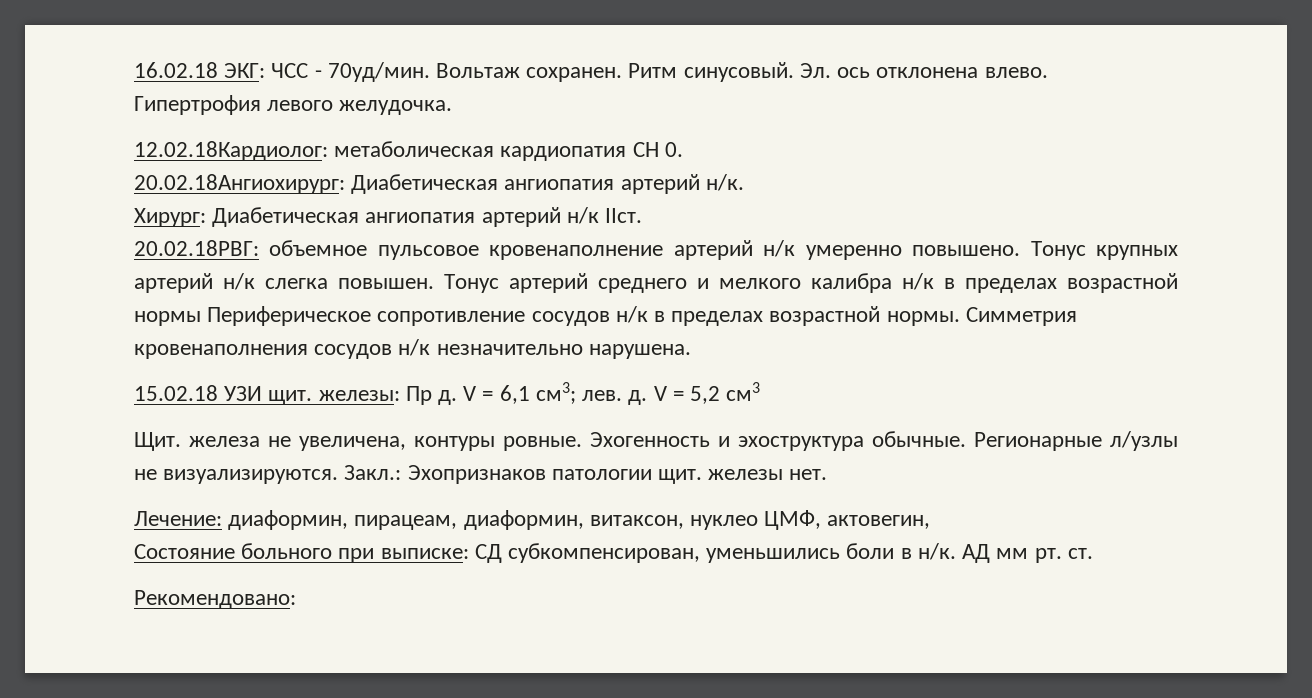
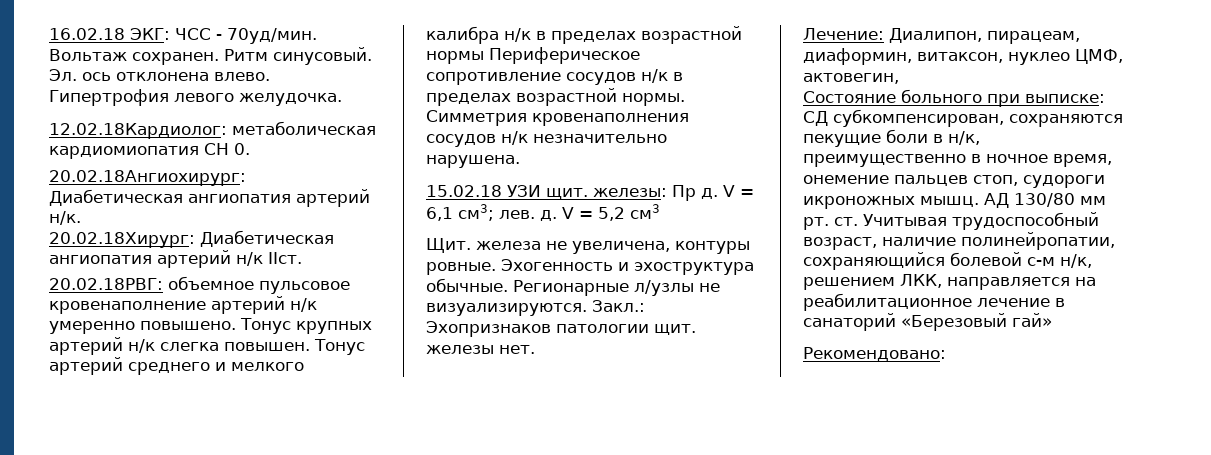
- 12.02.18Кардиолог: метаболическая кардиопатия СН 0.
+ 12.02.18Кардиолог: метаболическая кардиомиопатия СН 0.
- Хирург: Диабетическая ангиопатия артерий н/к IIcт.
+ 20.02.18Хирург: Диабетическая ангиопатия артерий н/к IIcт.
- Лечение: диаформин, пирацеам, диаформин, витаксон, нуклео ЦМФ, актовегин,
+ Лечение: Диалипон, пирацеам, диаформин, витаксон, нуклео ЦМФ, актовегин,
- Состояние больного при выписке: СД субкомпенсирован, уменьшились боли в н/к. АД мм рт. ст.
+ Состояние больного при выписке: СД субкомпенсирован, сохраняются пекущие боли в н/к, преимущественно в ночное время, онемение пальцев стоп, судороги икроножных мышц. АД 130/80 мм рт. ст. Учитывая трудоспособный возраст, наличие полинейропатии, сохраняющийся болевой с-м н/к, решением ЛКК, направляется на реабилитационное лечение в санаторий «Березовый гай»

